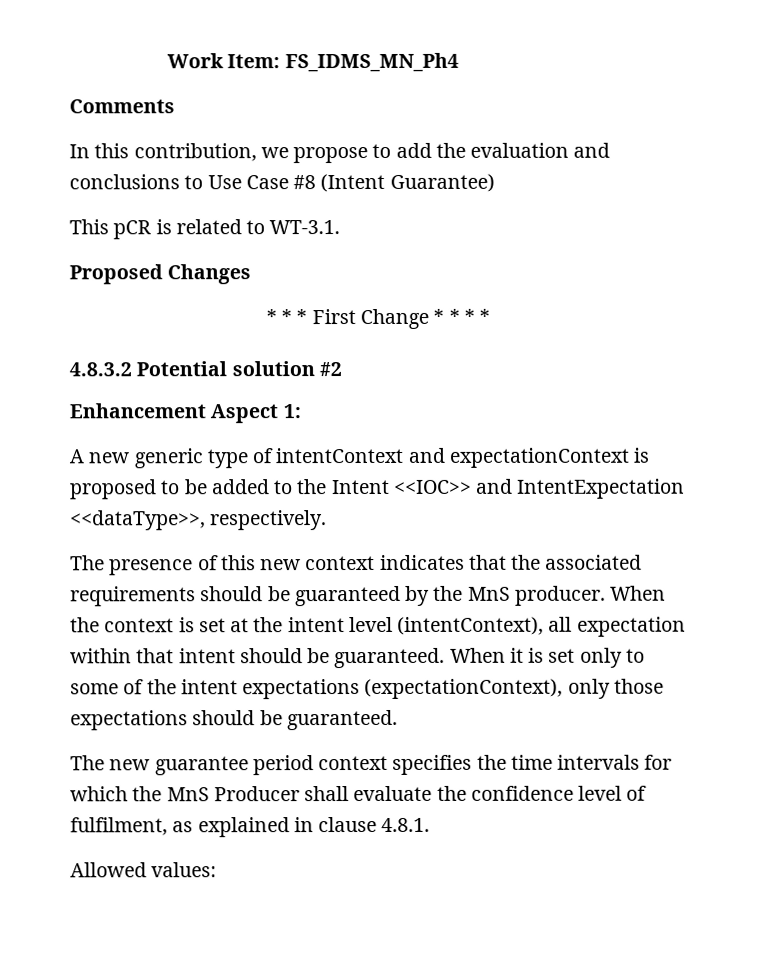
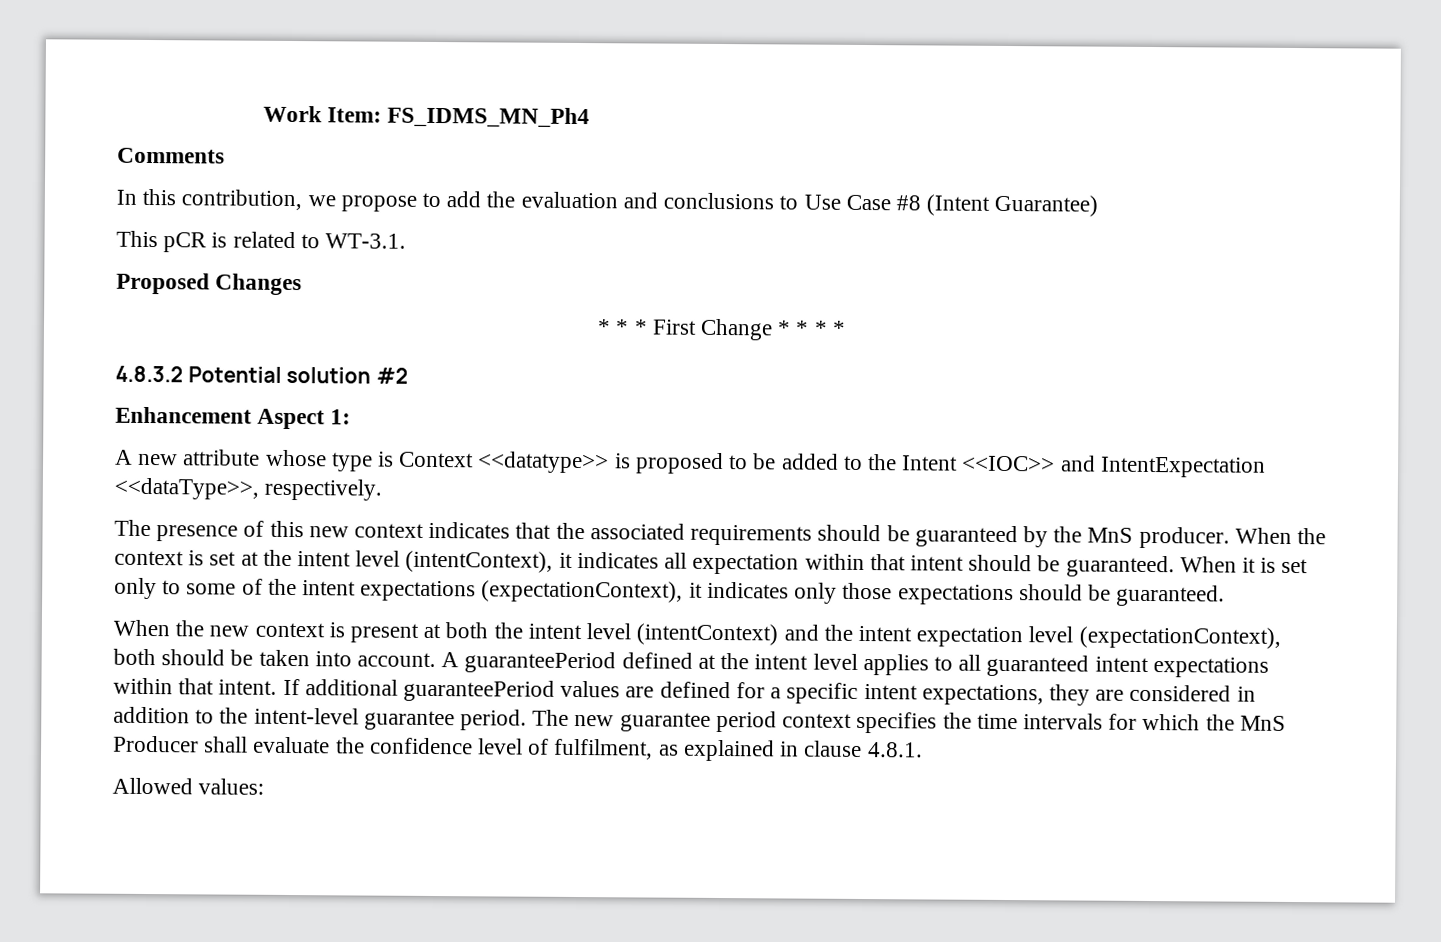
- A new generic type of intentContext and expectationContext is proposed to be added to the Intent <<IOC>> and IntentExpectation <<dataType>>, respectively.
+ A new attribute whose type is Context <<datatype>> is proposed to be added to the Intent <<IOC>> and IntentExpectation <<dataType>>, respectively.
- When the context is set at the intent level (intentContext), all expectation within that intent should be guaranteed.
+ When the context is set at the intent level (intentContext), it indicates all expectation within that intent should be guaranteed.
- When it is set only to some of the intent expectations (expectationContext), only those expectations should be guaranteed.
+ When it is set only to some of the intent expectations (expectationContext), it indicates only those expectations should be guaranteed.
+ When the new context is present at both the intent level (intentContext) and the intent expectation level (expectationContext), both should be taken into account. A guaranteePeriod defined at the intent level applies to all guaranteed intent expectations within that intent. If additional guaranteePeriod values are defined for a specific intent expectations, they are considered in addition to the intent-level guarantee period.

